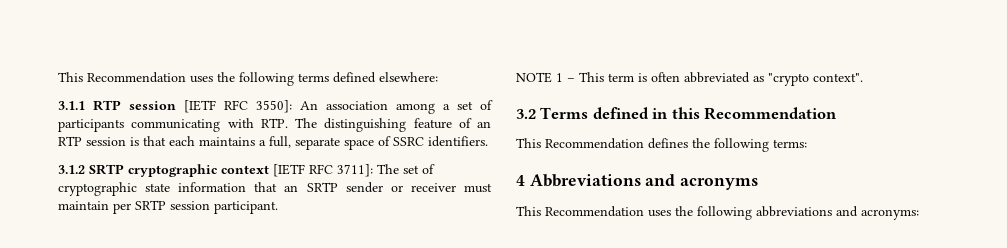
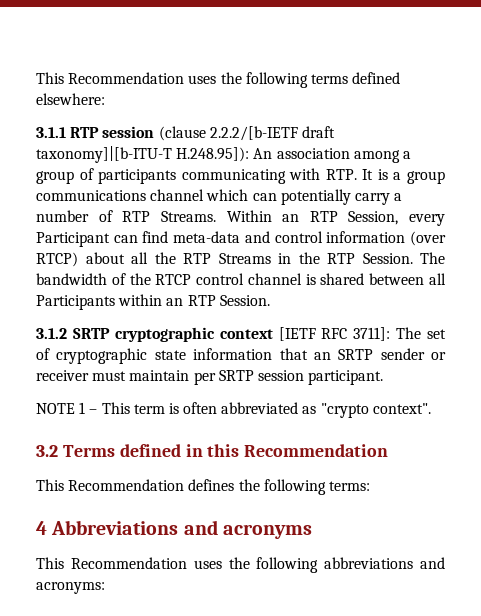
- 3.1.1 RTP session [IETF RFC 3550]: An association among a set of participants communicating with RTP. The distinguishing feature of an RTP session is that each maintains a full, separate space of SSRC identifiers.
+ 3.1.1 RTP session (clause 2.2.2/[b-IETF draft taxonomy]|[b-ITU-T H.248.95]): An association among a group of participants communicating with RTP. It is a group communications channel which can potentially carry a number of RTP Streams. Within an RTP Session, every Participant can find meta-data and control information (over RTCP) about all the RTP Streams in the RTP Session. The bandwidth of the RTCP control channel is shared between all Participants within an RTP Session.

